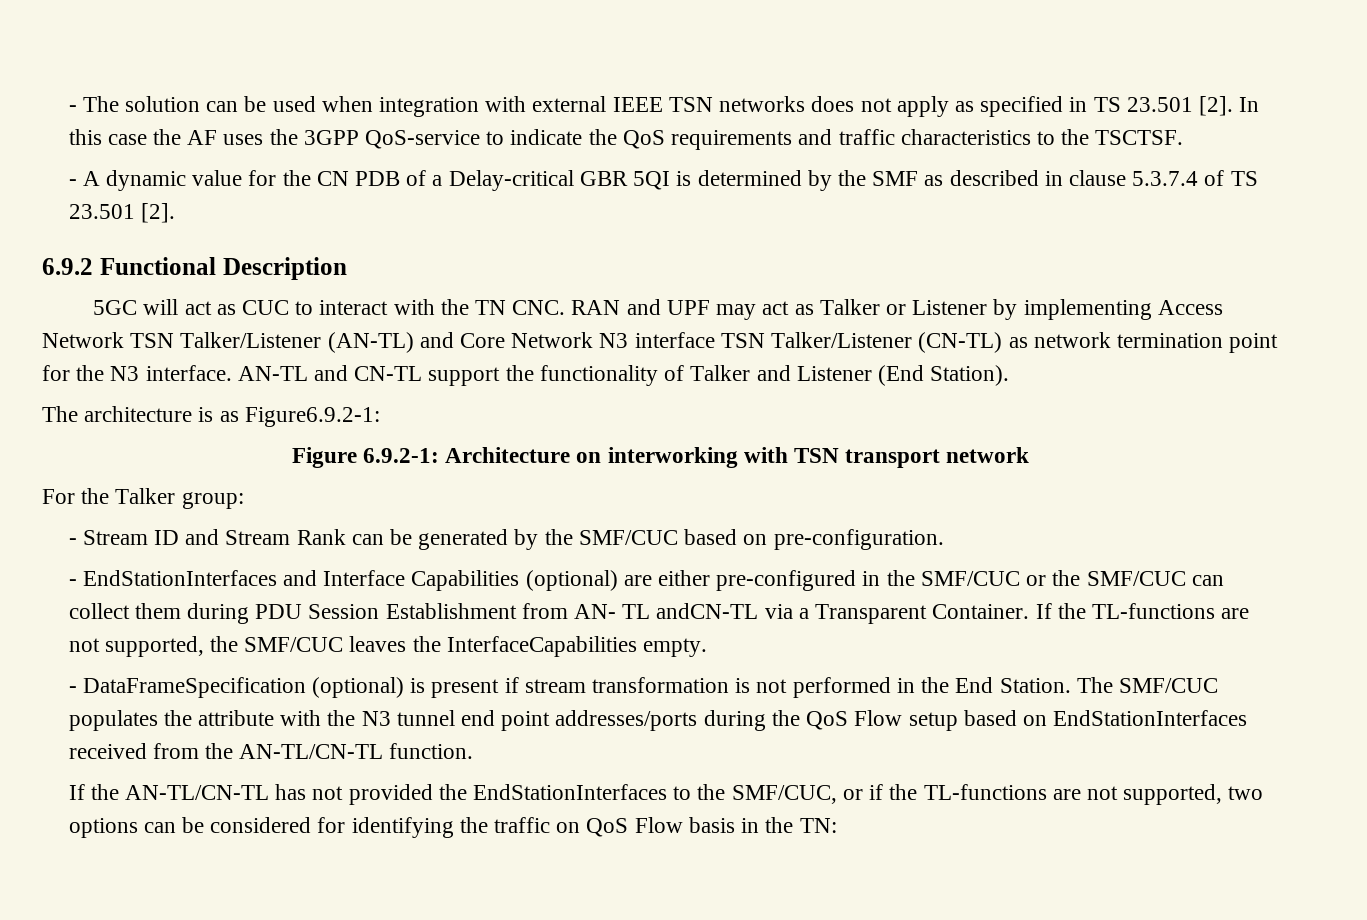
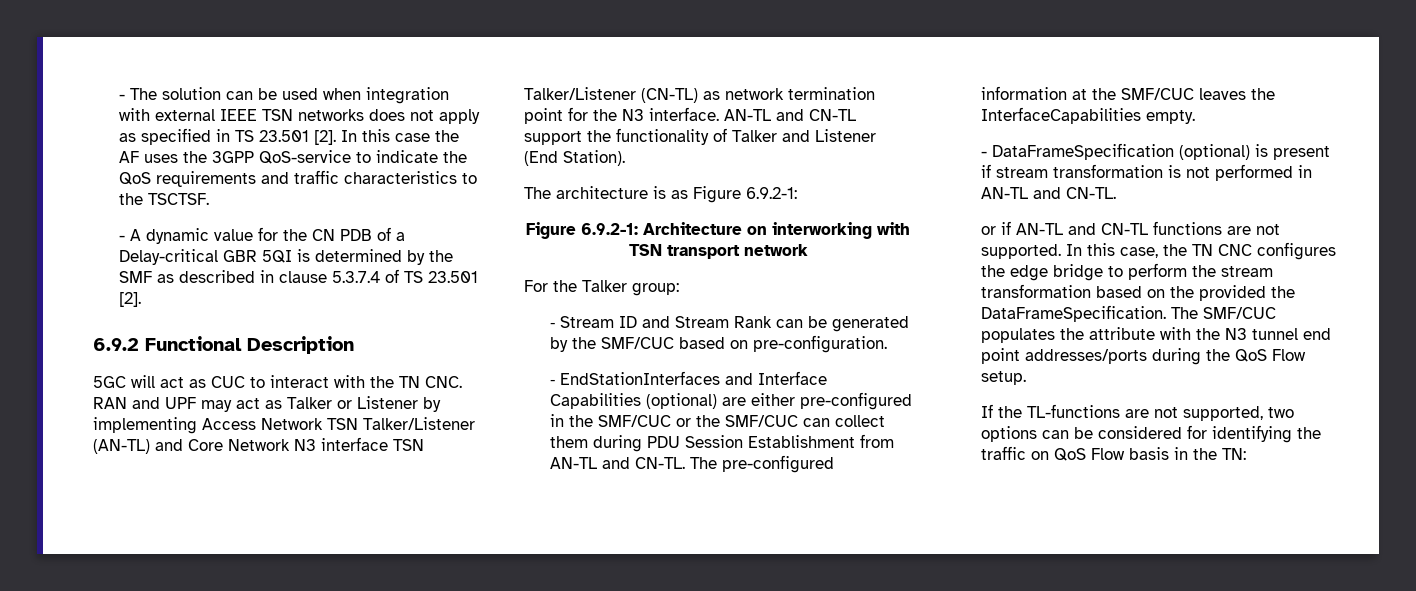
- The architecture is as Figure6.9.2-1:
+ The architecture is as Figure 6.9.2-1:
- ‐ EndStationInterfaces and Interface Capabilities (optional) are either pre-configured in the SMF/CUC or the SMF/CUC can collect them during PDU Session Establishment from AN- TL andCN-TL via a Transparent Container. If the TL-functions are not supported, the SMF/CUC leaves the InterfaceCapabilities empty.
+ ‐ EndStationInterfaces and Interface Capabilities (optional) are either pre-configured in the SMF/CUC or the SMF/CUC can collect them during PDU Session Establishment from AN-TL and CN-TL. The pre-configured information at the SMF/CUC leaves the InterfaceCapabilities empty.
- - DataFrameSpecification (optional) is present if stream transformation is not performed in the End Station.
+ - DataFrameSpecification (optional) is present if stream transformation is not performed in AN-TL and CN-TL.
+ or if AN-TL and CN-TL functions are not supported. In this case, the TN CNC configures the edge bridge to perform the stream transformation based on the provided the DataFrameSpecification.
- The SMF/CUC populates the attribute with the N3 tunnel end point addresses/ports during the QoS Flow setup based on EndStationInterfaces received from the AN-TL/CN-TL function.
- If the AN-TL/CN-TL has not provided the EndStationInterfaces to the SMF/CUC, or if the TL-functions are not supported, two options can be considered for identifying the traffic on QoS Flow basis in the TN:
+ The SMF/CUC populates the attribute with the N3 tunnel end point addresses/ports during the QoS Flow setup.
+ If the TL-functions are not supported, two options can be considered for identifying the traffic on QoS Flow basis in the TN:

